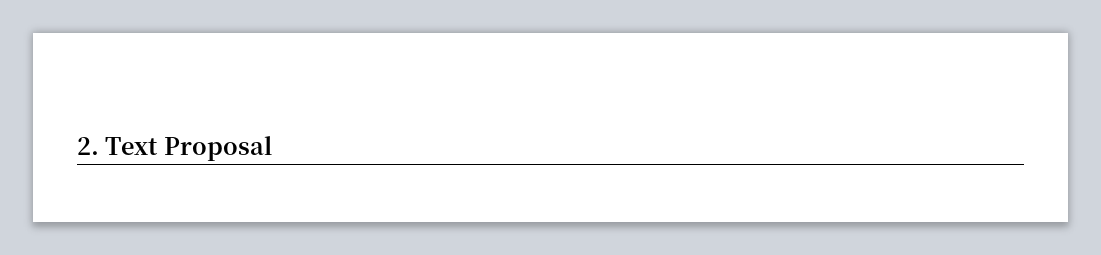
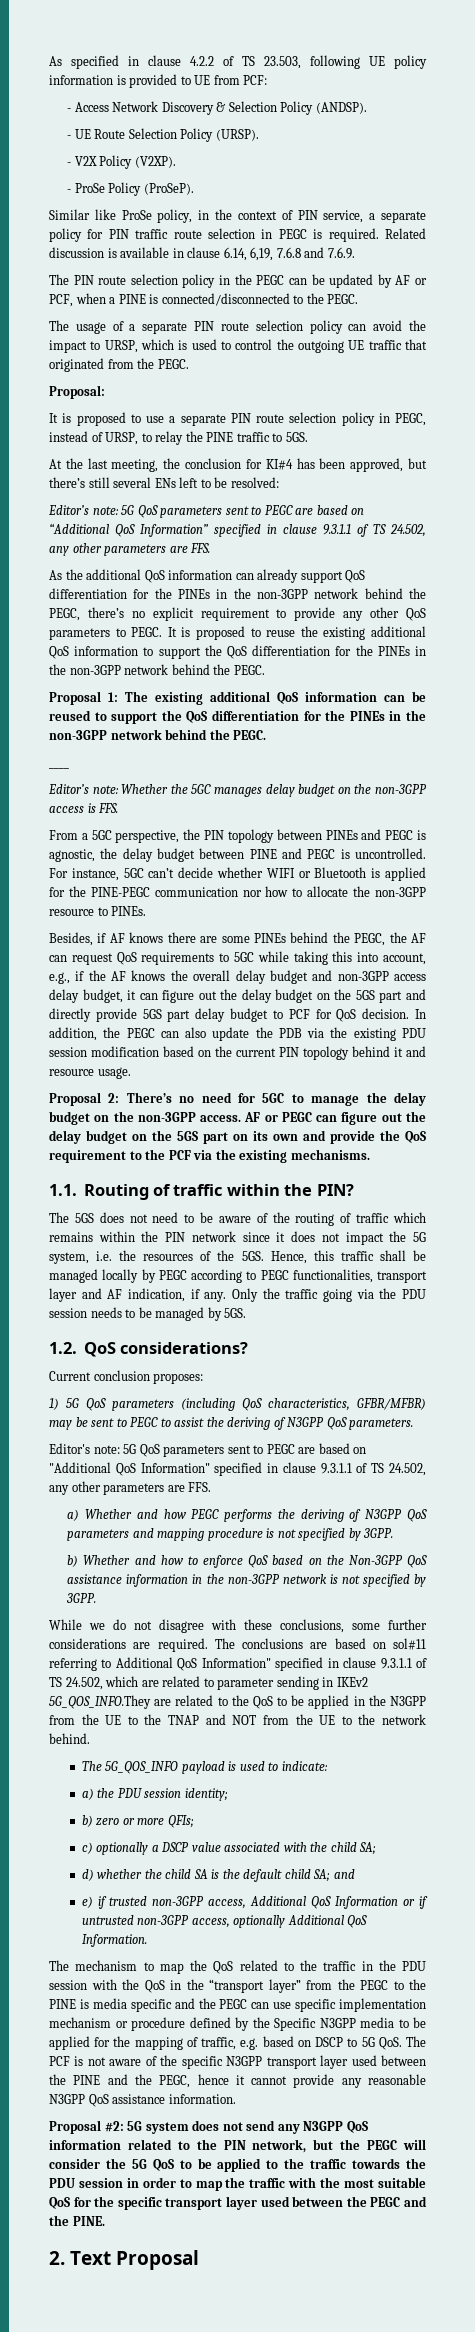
+ As specified in clause 4.2.2 of TS 23.503, following UE policy information is provided to UE from PCF:
+ - Access Network Discovery & Selection Policy (ANDSP).
+ - UE Route Selection Policy (URSP).
+ - V2X Policy (V2XP).
+ - ProSe Policy (ProSeP).
+ Similar like ProSe policy, in the context of PIN service, a separate policy for PIN traffic route selection in PEGC is required. Related discussion is available in clause 6.14, 6,19, 7.6.8 and 7.6.9.
+ The PIN route selection policy in the PEGC can be updated by AF or PCF, when a PINE is connected/disconnected to the PEGC.
+ The usage of a separate PIN route selection policy can avoid the impact to URSP, which is used to control the outgoing UE traffic that originated from the PEGC.
+ Proposal:
+ It is proposed to use a separate PIN route selection policy in PEGC, instead of URSP, to relay the PINE traffic to 5GS.
+ At the last meeting, the conclusion for KI#4 has been approved, but there’s still several ENs left to be resolved:
+ Editor’s note: 5G QoS parameters sent to PEGC are based on “Additional QoS Information” specified in clause 9.3.1.1 of TS 24.502, any other parameters are FFS.
+ As the additional QoS information can already support QoS differentiation for the PINEs in the non-3GPP network behind the PEGC, there’s no explicit requirement to provide any other QoS parameters to PEGC. It is proposed to reuse the existing additional QoS information to support the QoS differentiation for the PINEs in the non-3GPP network behind the PEGC.
+ Proposal 1: The existing additional QoS information can be reused to support the QoS differentiation for the PINEs in the non-3GPP network behind the PEGC.
+ ____
+ Editor’s note: Whether the 5GC manages delay budget on the non-3GPP access is FFS.
+ From a 5GC perspective, the PIN topology between PINEs and PEGC is agnostic, the delay budget between PINE and PEGC is uncontrolled. For instance, 5GC can’t decide whether WIFI or Bluetooth is applied for the PINE-PEGC communication nor how to allocate the non-3GPP resource to PINEs.
+ Besides, if AF knows there are some PINEs behind the PEGC, the AF can request QoS requirements to 5GC while taking this into account, e.g., if the AF knows the overall delay budget and non-3GPP access delay budget, it can figure out the delay budget on the 5GS part and directly provide 5GS part delay budget to PCF for QoS decision. In addition, the PEGC can also update the PDB via the existing PDU session modification based on the current PIN topology behind it and resource usage.
+ Proposal 2: There’s no need for 5GC to manage the delay budget on the non-3GPP access. AF or PEGC can figure out the delay budget on the 5GS part on its own and provide the QoS requirement to the PCF via the existing mechanisms.
+ 1.1. Routing of traffic within the PIN?
+ The 5GS does not need to be aware of the routing of traffic which remains within the PIN network since it does not impact the 5G system, i.e. the resources of the 5GS. Hence, this traffic shall be managed locally by PEGC according to PEGC functionalities, transport layer and AF indication, if any. Only the traffic going via the PDU session needs to be managed by 5GS.
+ 1.2. QoS considerations?
+ Current conclusion proposes:
+ 1) 5G QoS parameters (including QoS characteristics, GFBR/MFBR) may be sent to PEGC to assist the deriving of N3GPP QoS parameters.
+ Editor's note: 5G QoS parameters sent to PEGC are based on "Additional QoS Information" specified in clause 9.3.1.1 of TS 24.502, any other parameters are FFS.
+ a) Whether and how PEGC performs the deriving of N3GPP QoS parameters and mapping procedure is not specified by 3GPP.
+ b) Whether and how to enforce QoS based on the Non-3GPP QoS assistance information in the non-3GPP network is not specified by 3GPP.
+ While we do not disagree with these conclusions, some further considerations are required. The conclusions are based on sol#11 referring to Additional QoS Information" specified in clause 9.3.1.1 of TS 24.502, which are related to parameter sending in IKEv2 5G_QOS_INFO.They are related to the QoS to be applied in the N3GPP from the UE to the TNAP and NOT from the UE to the network behind.
+ The 5G_QOS_INFO payload is used to indicate:
+ a) the PDU session identity;
+ b) zero or more QFIs;
+ c) optionally a DSCP value associated with the child SA;
+ d) whether the child SA is the default child SA; and
+ e) if trusted non-3GPP access, Additional QoS Information or if untrusted non-3GPP access, optionally Additional QoS Information.
+ The mechanism to map the QoS related to the traffic in the PDU session with the QoS in the “transport layer” from the PEGC to the PINE is media specific and the PEGC can use specific implementation mechanism or procedure defined by the Specific N3GPP media to be applied for the mapping of traffic, e.g. based on DSCP to 5G QoS. The PCF is not aware of the specific N3GPP transport layer used between the PINE and the PEGC, hence it cannot provide any reasonable N3GPP QoS assistance information.
+ Proposal #2: 5G system does not send any N3GPP QoS information related to the PIN network, but the PEGC will consider the 5G QoS to be applied to the traffic towards the PDU session in order to map the traffic with the most suitable QoS for the specific transport layer used between the PEGC and the PINE.

